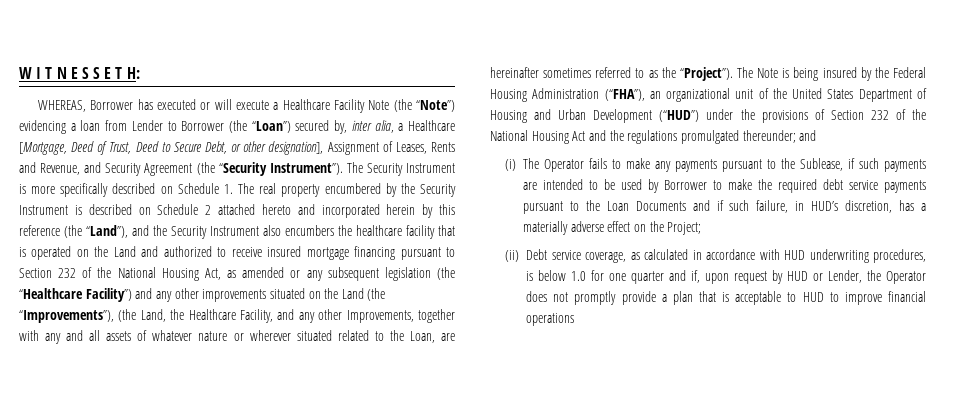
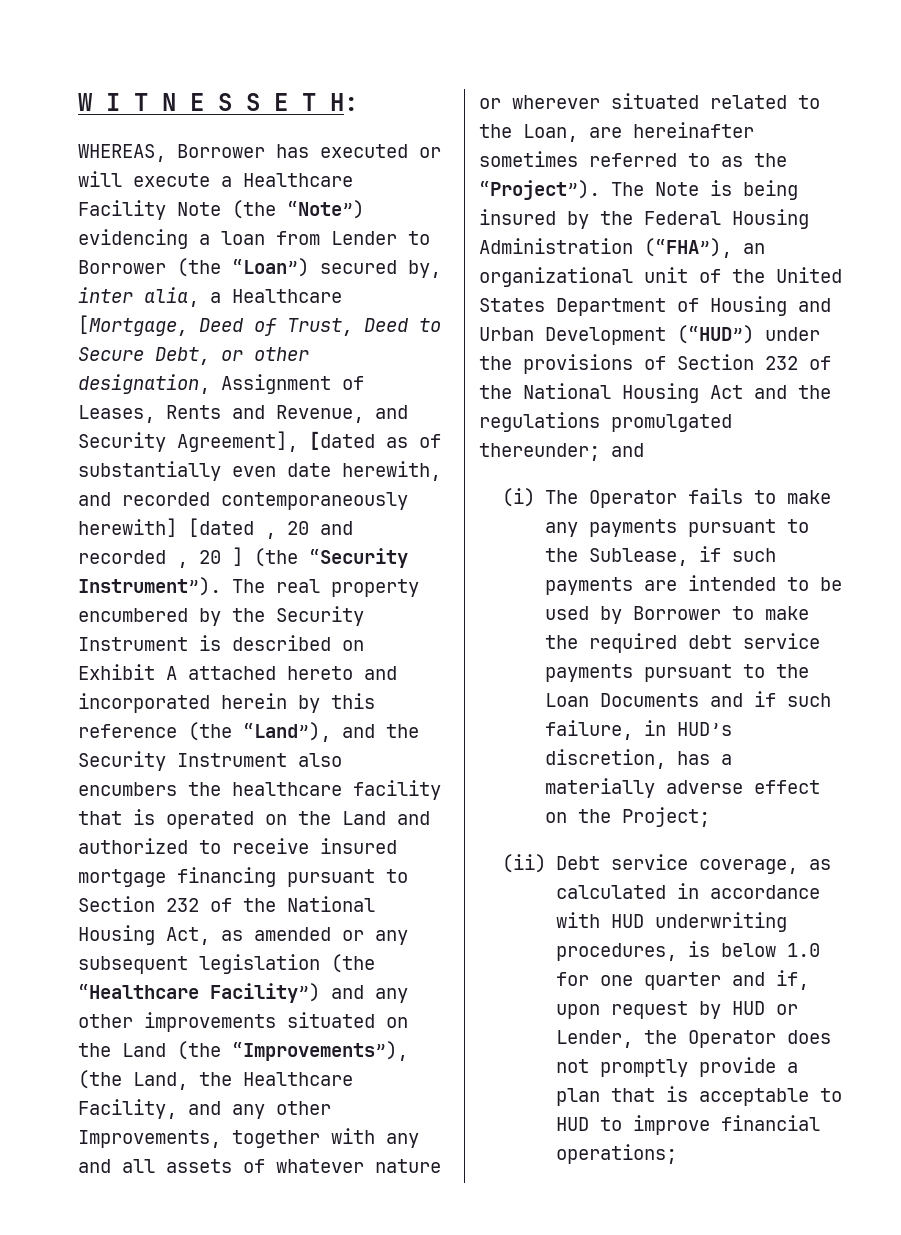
- WHEREAS, Borrower has executed or will execute a Healthcare Facility Note (the “Note”) evidencing a loan from Lender to Borrower (the “Loan”) secured by, inter alia, a Healthcare [Mortgage, Deed of Trust, Deed to Secure Debt, or other designation], Assignment of Leases, Rents and Revenue, and Security Agreement (the “Security Instrument”). The Security Instrument is more specifically described on Schedule 1. The real property encumbered by the Security Instrument is described on Schedule 2 attached hereto and incorporated herein by this reference (the “Land”), and the Security Instrument also encumbers the healthcare facility that is operated on the Land and authorized to receive insured mortgage financing pursuant to Section 232 of the National Housing Act, as amended or any subsequent legislation (the “Healthcare Facility”) and any other improvements situated on the Land (the “Improvements”), (the Land, the Healthcare Facility, and any other Improvements, together with any and all assets of whatever nature or wherever situated related to the Loan, are hereinafter sometimes referred to as the “Project”).
+ WHEREAS, Borrower has executed or will execute a Healthcare Facility Note (the “Note”) evidencing a loan from Lender to Borrower (the “Loan”) secured by, inter alia, a Healthcare [Mortgage, Deed of Trust, Deed to Secure Debt, or other designation, Assignment of Leases, Rents and Revenue, and Security Agreement], [dated as of substantially even date herewith, and recorded contemporaneously herewith] [dated , 20 and recorded , 20 ] (the “Security Instrument”). The real property encumbered by the Security Instrument is described on Exhibit A attached hereto and incorporated herein by this reference (the “Land”), and the Security Instrument also encumbers the healthcare facility that is operated on the Land and authorized to receive insured mortgage financing pursuant to Section 232 of the National Housing Act, as amended or any subsequent legislation (the “Healthcare Facility”) and any other improvements situated on the Land (the “Improvements”), (the Land, the Healthcare Facility, and any other Improvements, together with any and all assets of whatever nature or wherever situated related to the Loan, are hereinafter sometimes referred to as the “Project”).
- (ii) Debt service coverage, as calculated in accordance with HUD underwriting procedures, is below 1.0 for one quarter and if, upon request by HUD or Lender, the Operator does not promptly provide a plan that is acceptable to HUD to improve financial operations
+ (ii) Debt service coverage, as calculated in accordance with HUD underwriting procedures, is below 1.0 for one quarter and if, upon request by HUD or Lender, the Operator does not promptly provide a plan that is acceptable to HUD to improve financial operations;

